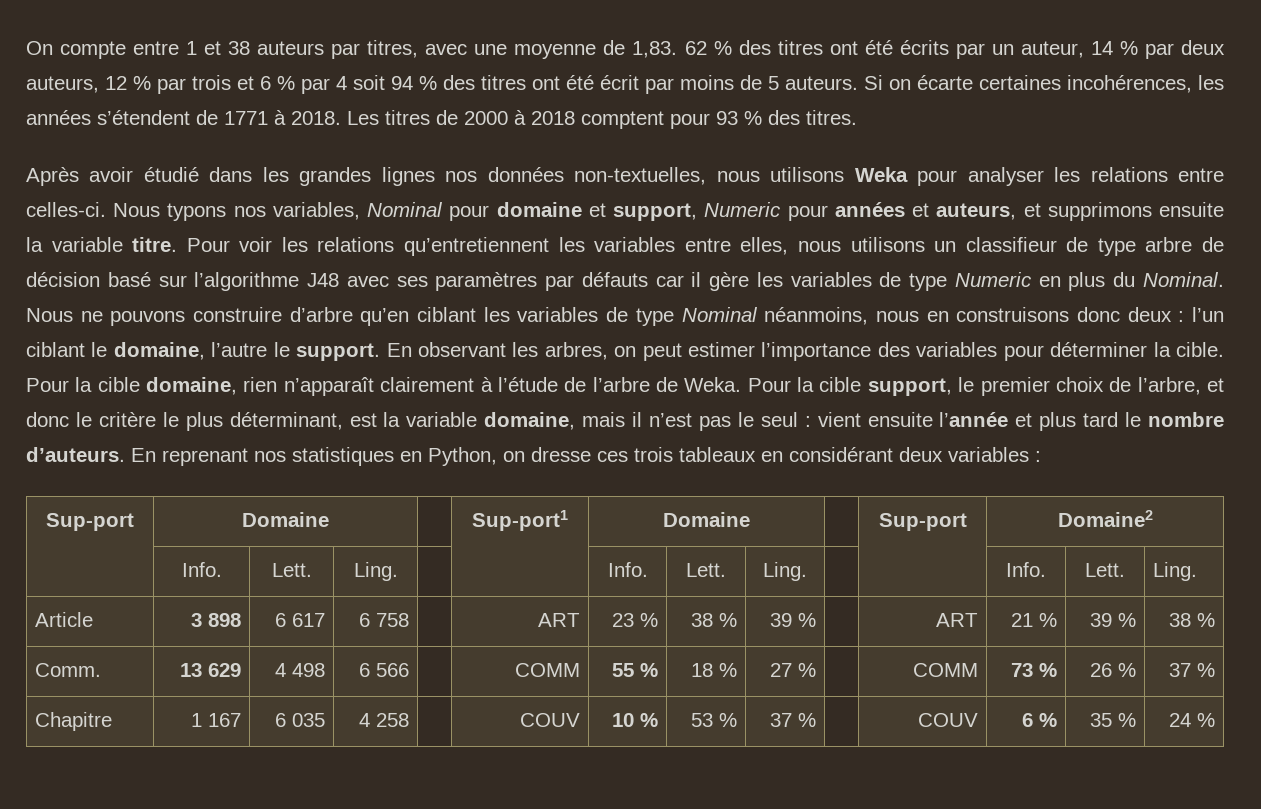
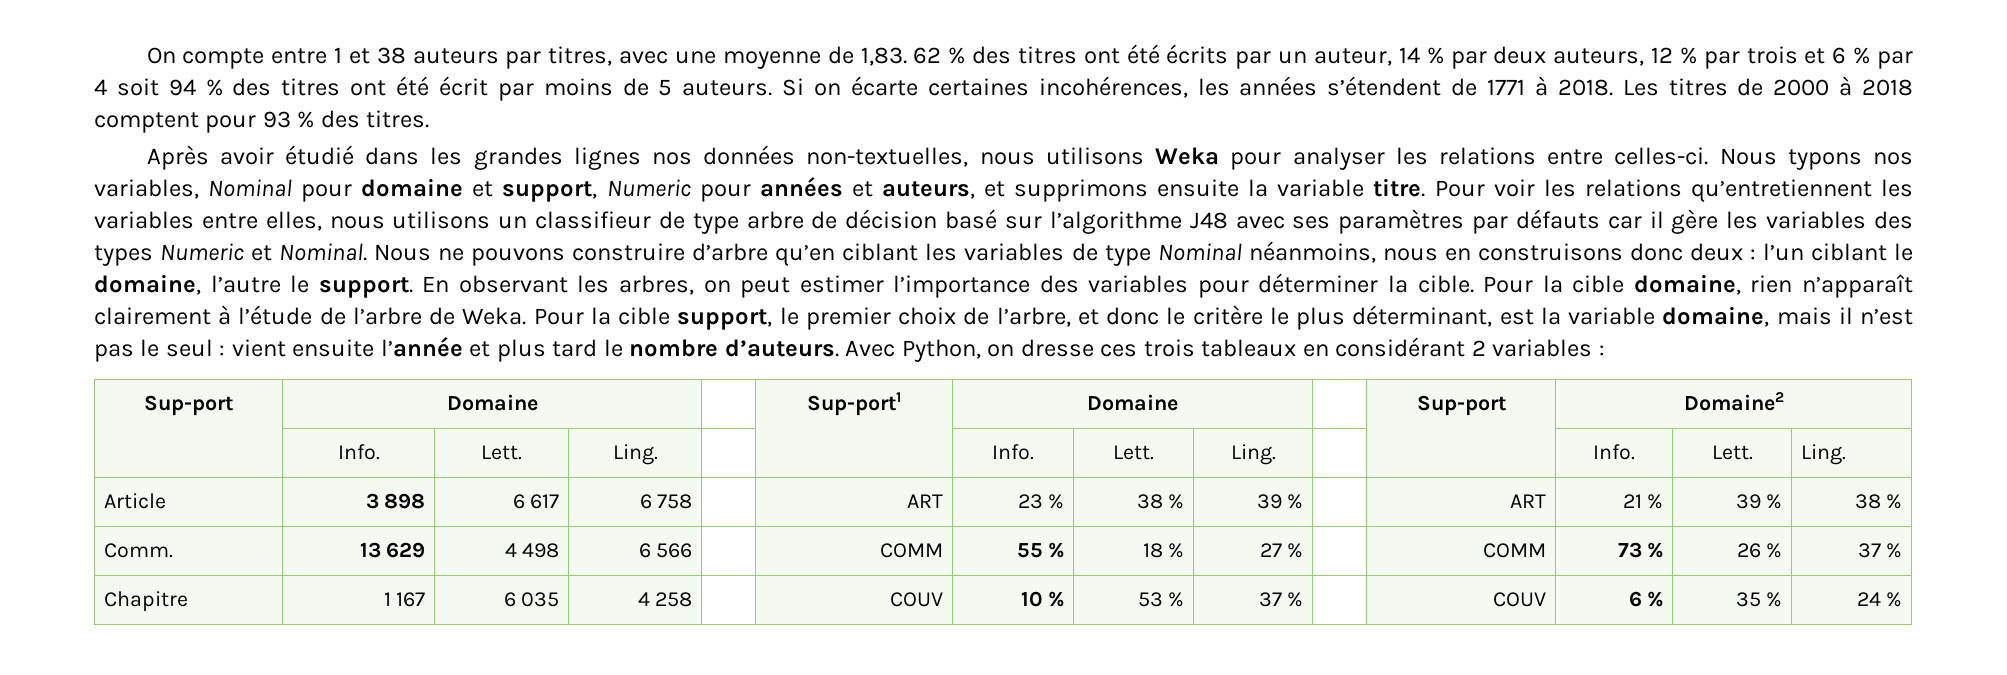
- Pour voir les relations qu’entretiennent les variables entre elles, nous utilisons un classifieur de type arbre de décision basé sur l’algorithme J48 avec ses paramètres par défauts car il gère les variables de type Numeric en plus du Nominal.
+ Pour voir les relations qu’entretiennent les variables entre elles, nous utilisons un classifieur de type arbre de décision basé sur l’algorithme J48 avec ses paramètres par défauts car il gère les variables des types Numeric et Nominal.
- En reprenant nos statistiques en Python, on dresse ces trois tableaux en considérant deux variables :
+ Avec Python, on dresse ces trois tableaux en considérant 2 variables :

